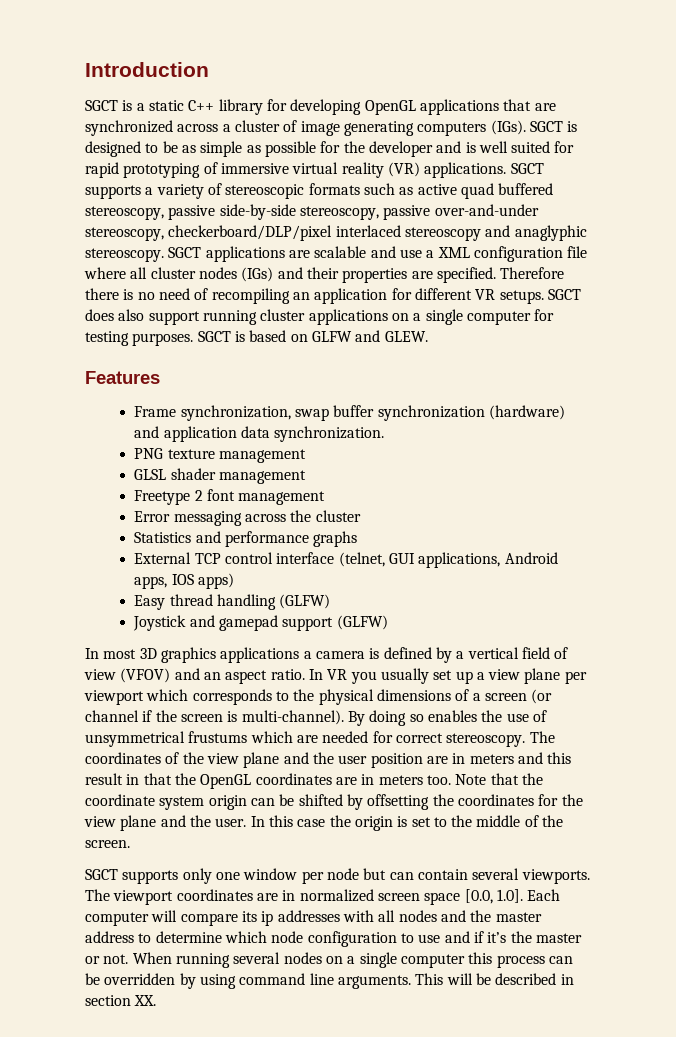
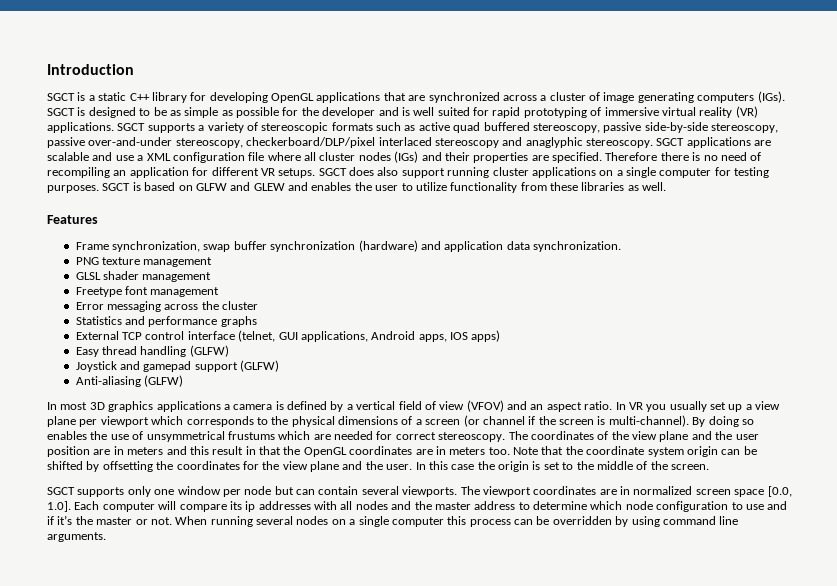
- SGCT is based on GLFW and GLEW.
+ SGCT is based on GLFW and GLEW and enables the user to utilize functionality from these libraries as well.
- Freetype 2 font management
+ Freetype font management
+ Anti-aliasing (GLFW)
- This will be described in section XX.

